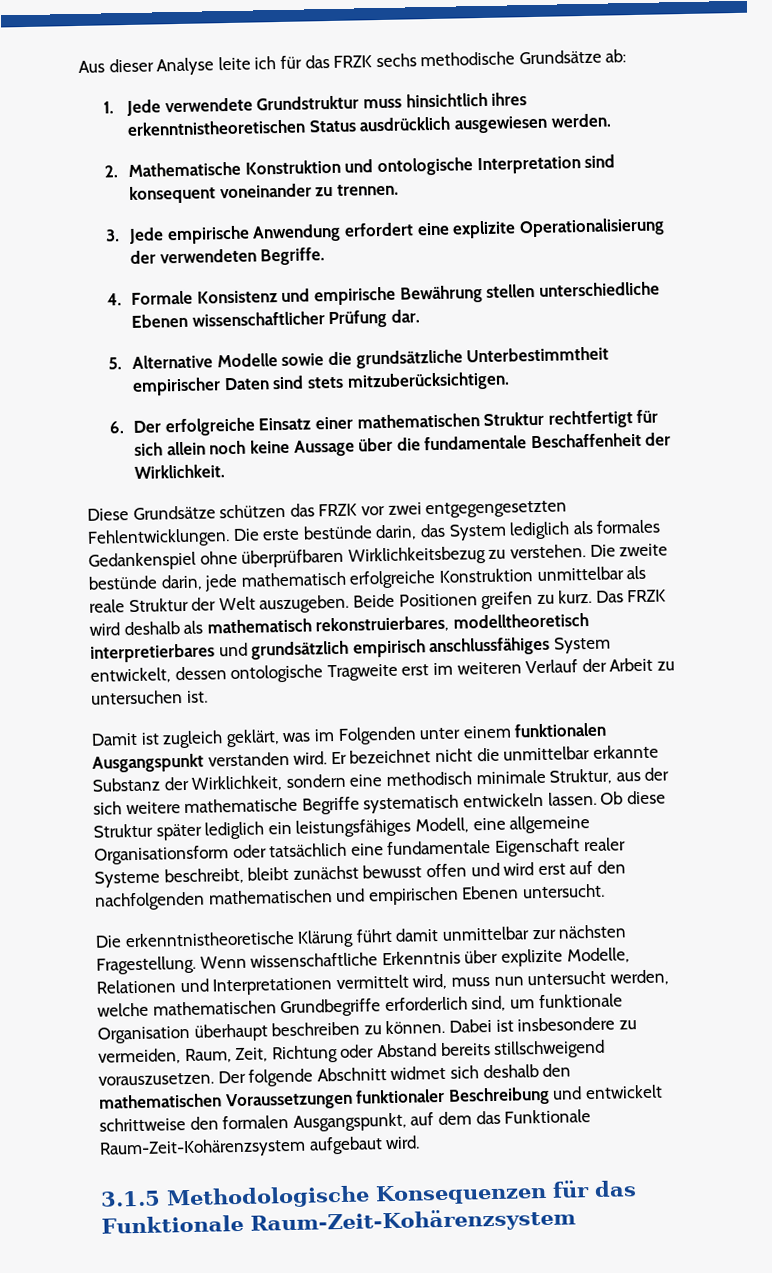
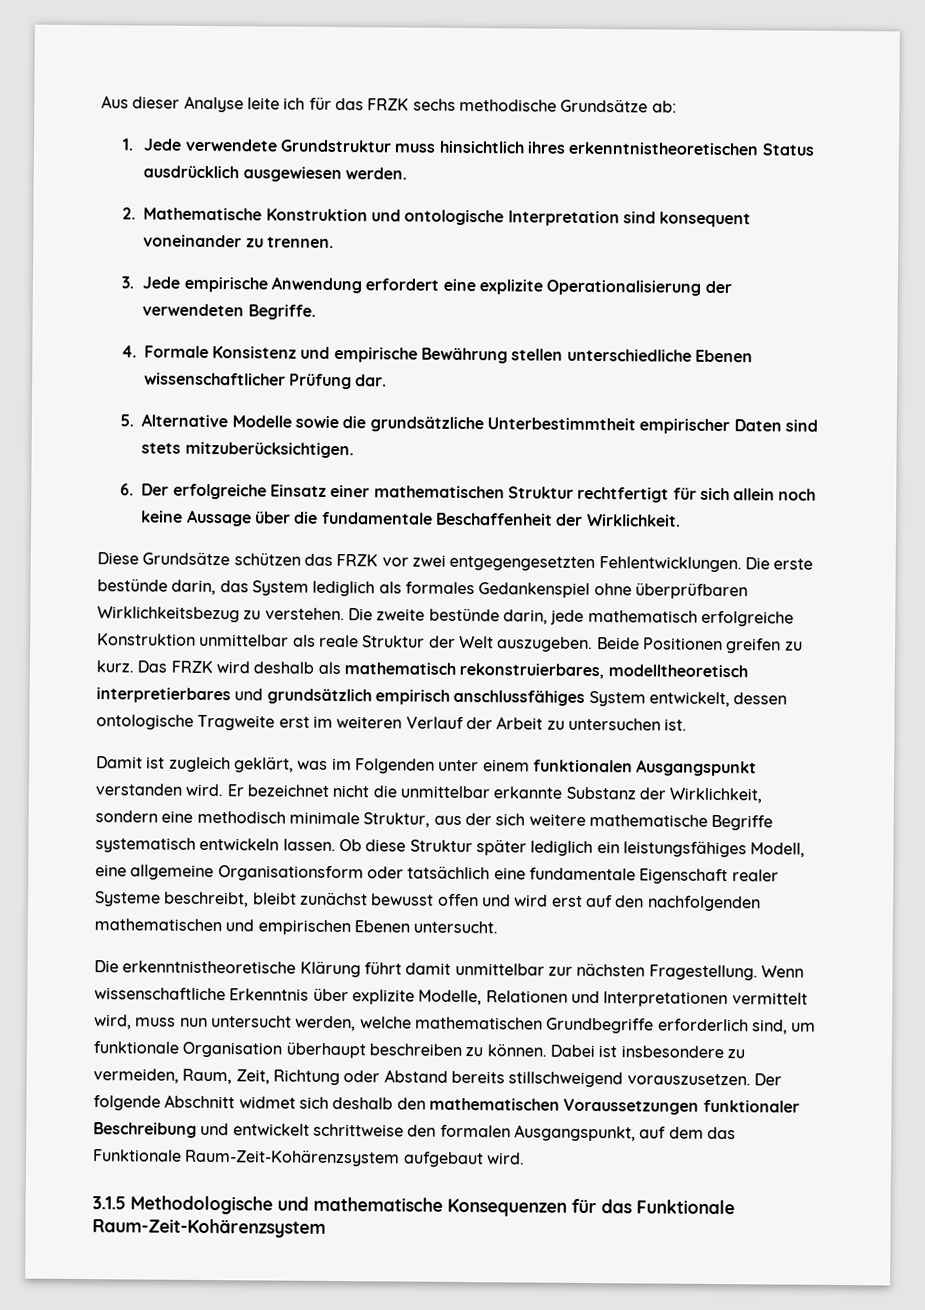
- 3.1.5 Methodologische Konsequenzen für das Funktionale Raum-Zeit-Kohärenzsystem
+ 3.1.5 Methodologische und mathematische Konsequenzen für das Funktionale Raum-Zeit-Kohärenzsystem

